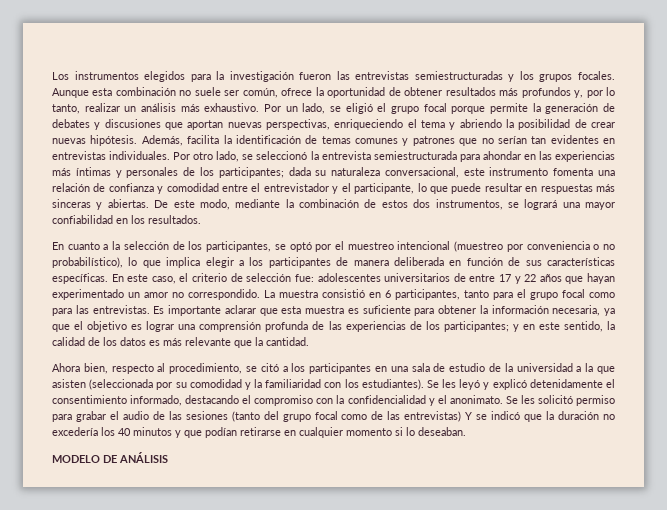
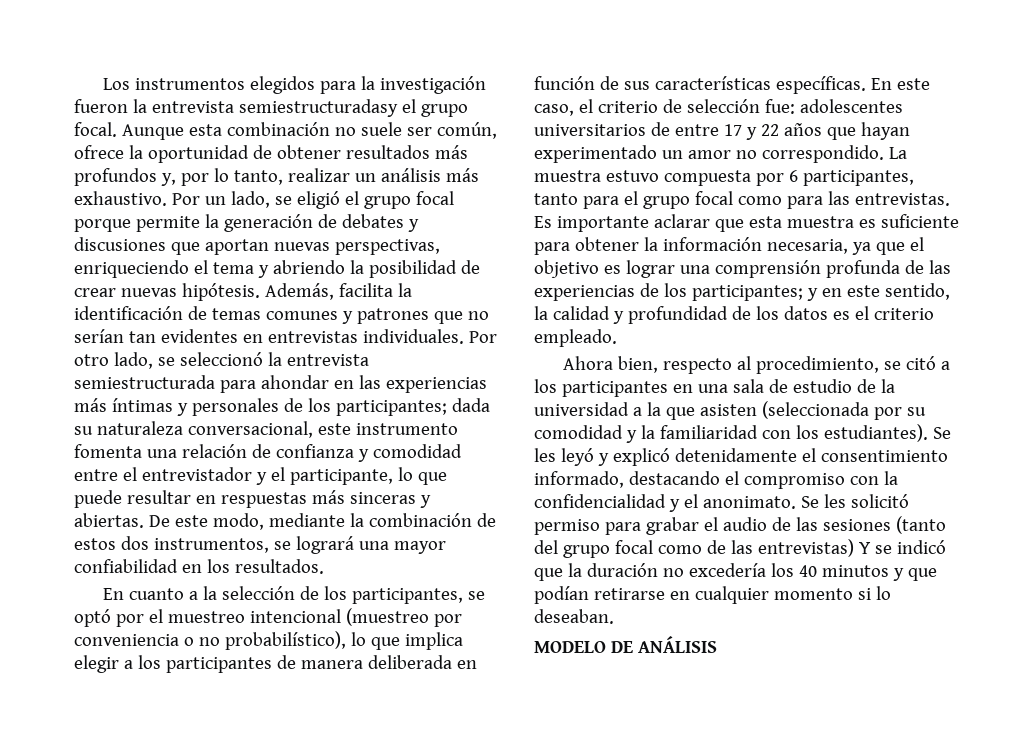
- Los instrumentos elegidos para la investigación fueron las entrevistas semiestructuradas y los grupos focales.
+ Los instrumentos elegidos para la investigación fueron la entrevista semiestructuradasy el grupo focal.
- La muestra consistió en 6 participantes, tanto para el grupo focal como para las entrevistas.
+ La muestra estuvo compuesta por 6 participantes, tanto para el grupo focal como para las entrevistas.
- Es importante aclarar que esta muestra es suficiente para obtener la información necesaria, ya que el objetivo es lograr una comprensión profunda de las experiencias de los participantes; y en este sentido, la calidad de los datos es más relevante que la cantidad.
+ Es importante aclarar que esta muestra es suficiente para obtener la información necesaria, ya que el objetivo es lograr una comprensión profunda de las experiencias de los participantes; y en este sentido, la calidad y profundidad de los datos es el criterio empleado.

